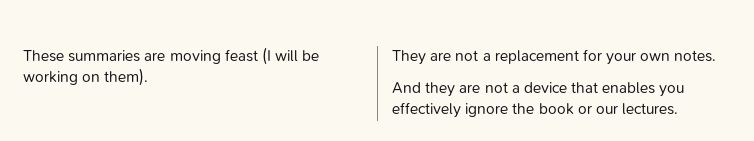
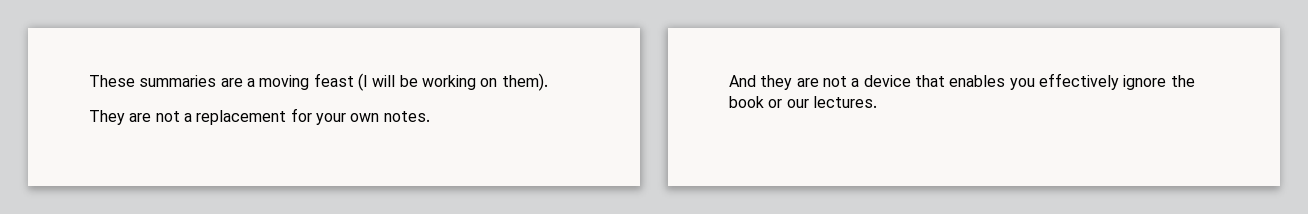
- These summaries are moving feast (I will be working on them).
+ These summaries are a moving feast (I will be working on them).

